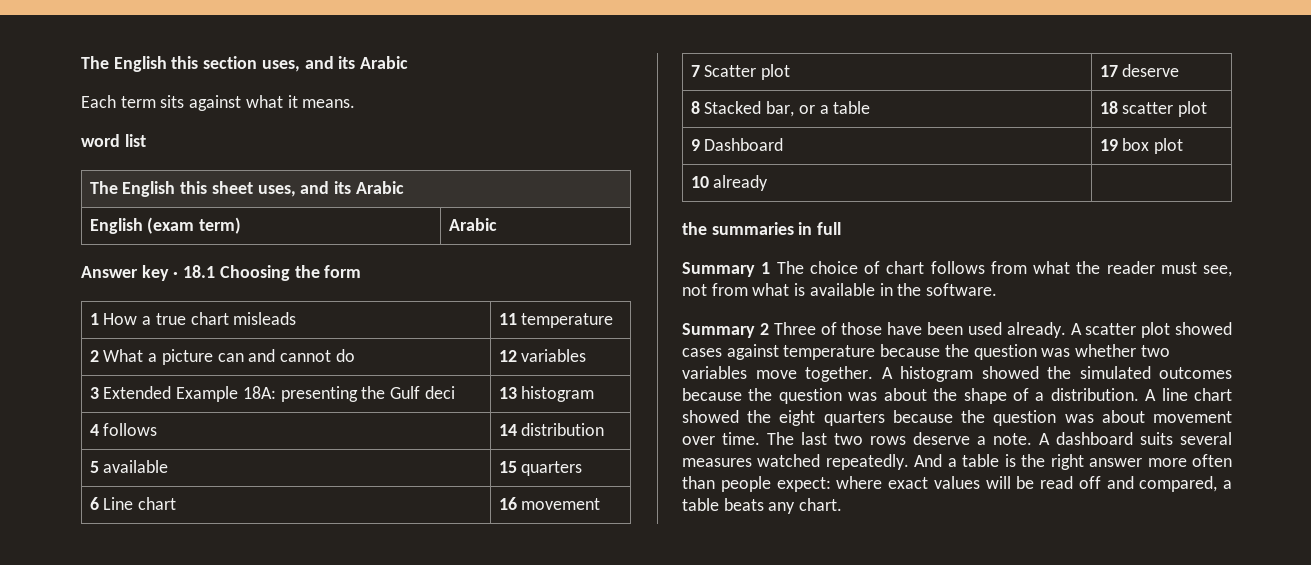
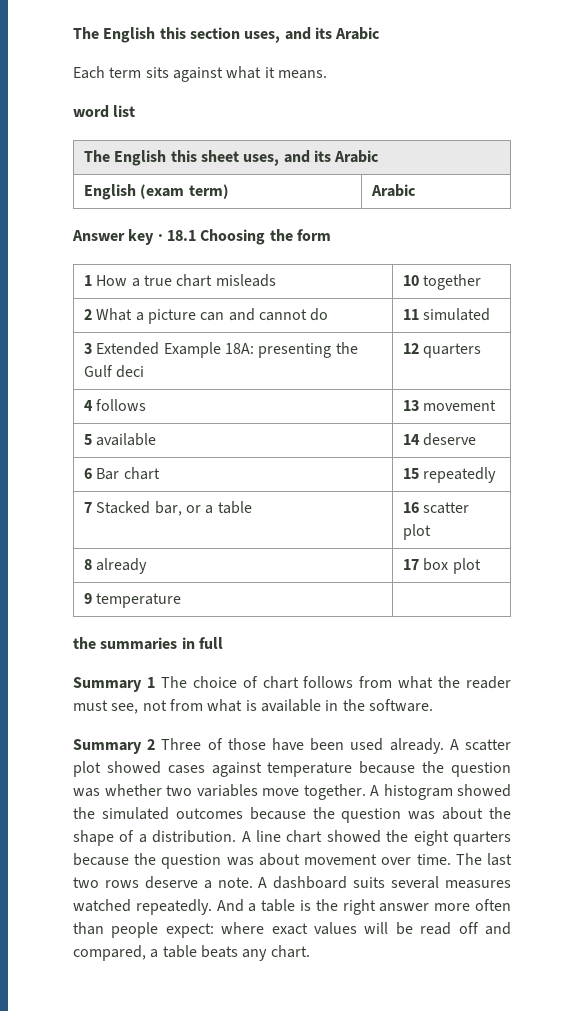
- 1 How a true chart misleads | 11 temperature
+ 1 How a true chart misleads | 10 together
- 2 What a picture can and cannot do | 12 variables
+ 2 What a picture can and cannot do | 11 simulated
- 3 Extended Example 18A: presenting the Gulf deci | 13 histogram
+ 3 Extended Example 18A: presenting the Gulf deci | 12 quarters
- 4 follows | 14 distribution
+ 4 follows | 13 movement
- 5 available | 15 quarters
+ 5 available | 14 deserve
- 6 Line chart | 16 movement
+ 6 Bar chart | 15 repeatedly
- 7 Scatter plot | 17 deserve
- 8 Stacked bar, or a table | 18 scatter plot
+ 7 Stacked bar, or a table | 16 scatter plot
- 9 Dashboard | 19 box plot
+ 8 already | 17 box plot
- 10 already |
+ 9 temperature |

